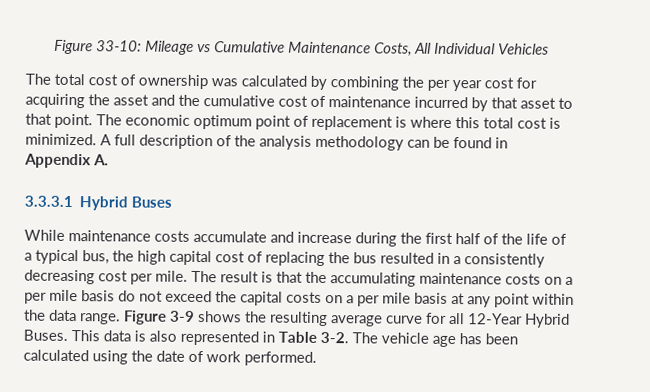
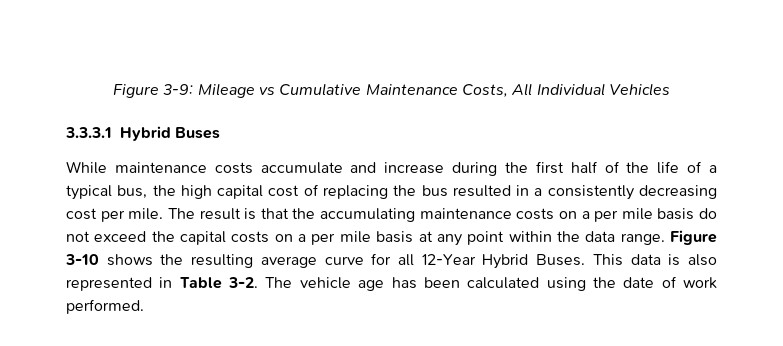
- Figure 33-10: Mileage vs Cumulative Maintenance Costs, All Individual Vehicles
+ Figure 3-9: Mileage vs Cumulative Maintenance Costs, All Individual Vehicles
- The total cost of ownership was calculated by combining the per year cost for acquiring the asset and the cumulative cost of maintenance incurred by that asset to that point. The economic optimum point of replacement is where this total cost is minimized. A full description of the analysis methodology can be found in Appendix A.
- Figure 3-9 shows the resulting average curve for all 12-Year Hybrid Buses.
+ Figure 3-10 shows the resulting average curve for all 12-Year Hybrid Buses.

